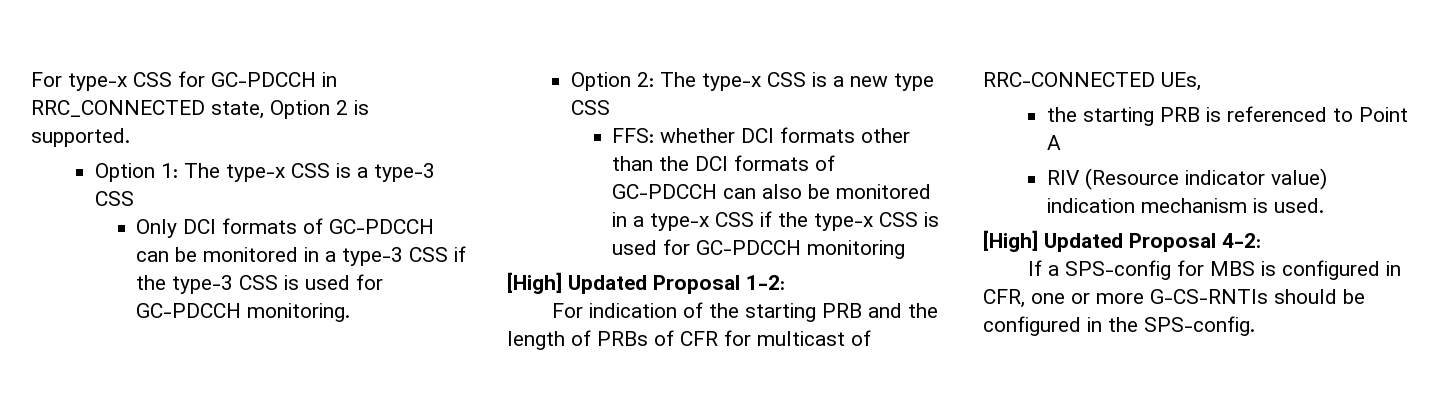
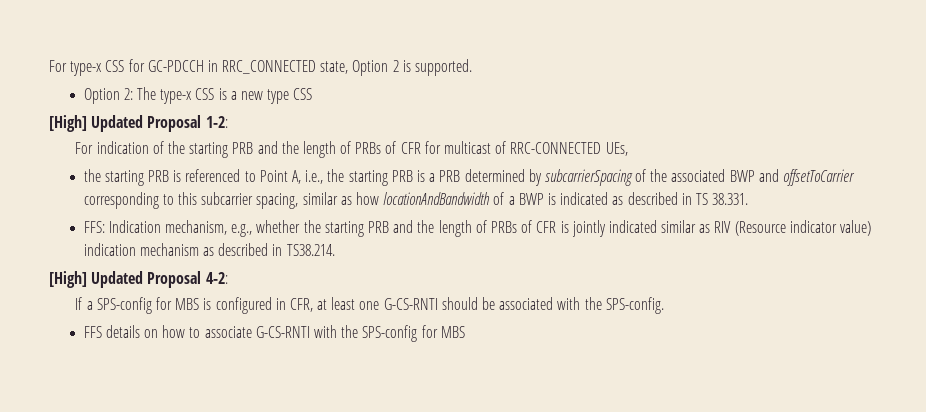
- Option 1: The type-x CSS is a type-3 CSS
- Only DCI formats of GC-PDCCH can be monitored in a type-3 CSS if the type-3 CSS is used for GC-PDCCH monitoring.
- FFS: whether DCI formats other than the DCI formats of GC-PDCCH can also be monitored in a type-x CSS if the type-x CSS is used for GC-PDCCH monitoring
- the starting PRB is referenced to Point A
- RIV (Resource indicator value) indication mechanism is used.
+ the starting PRB is referenced to Point A, i.e., the starting PRB is a PRB determined by subcarrierSpacing of the associated BWP and offsetToCarrier corresponding to this subcarrier spacing, similar as how locationAndBandwidth of a BWP is indicated as described in TS 38.331.
+ FFS: Indication mechanism, e.g., whether the starting PRB and the length of PRBs of CFR is jointly indicated similar as RIV (Resource indicator value) indication mechanism as described in TS38.214.
- If a SPS-config for MBS is configured in CFR, one or more G-CS-RNTIs should be configured in the SPS-config.
+ If a SPS-config for MBS is configured in CFR, at least one G-CS-RNTI should be associated with the SPS-config.
+ FFS details on how to associate G-CS-RNTI with the SPS-config for MBS

